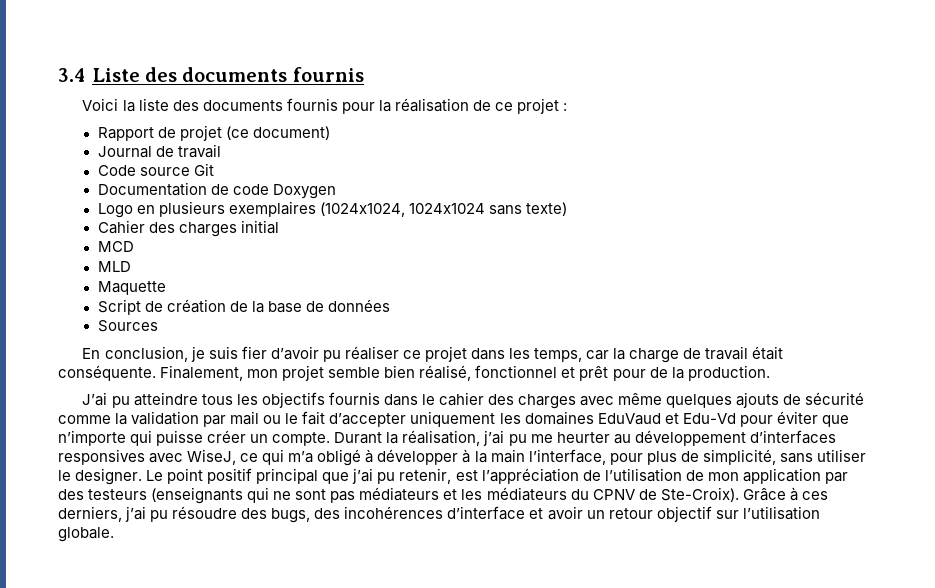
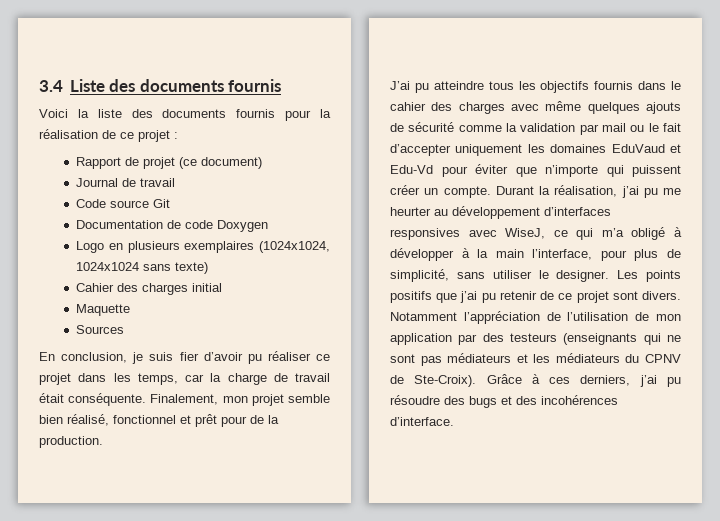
- MCD
- MLD
- Script de création de la base de données
- J’ai pu atteindre tous les objectifs fournis dans le cahier des charges avec même quelques ajouts de sécurité comme la validation par mail ou le fait d’accepter uniquement les domaines EduVaud et Edu-Vd pour éviter que n’importe qui puisse créer un compte.
+ J’ai pu atteindre tous les objectifs fournis dans le cahier des charges avec même quelques ajouts de sécurité comme la validation par mail ou le fait d’accepter uniquement les domaines EduVaud et Edu-Vd pour éviter que n’importe qui puissent créer un compte.
- Le point positif principal que j’ai pu retenir, est l’appréciation de l’utilisation de mon application par des testeurs (enseignants qui ne sont pas médiateurs et les médiateurs du CPNV de Ste-Croix).
+ Les points positifs que j’ai pu retenir de ce projet sont divers. Notamment l’appréciation de l’utilisation de mon application par des testeurs (enseignants qui ne sont pas médiateurs et les médiateurs du CPNV de Ste-Croix).
- Grâce à ces derniers, j’ai pu résoudre des bugs, des incohérences d’interface et avoir un retour objectif sur l’utilisation globale.
+ Grâce à ces derniers, j’ai pu résoudre des bugs et des incohérences d’interface.

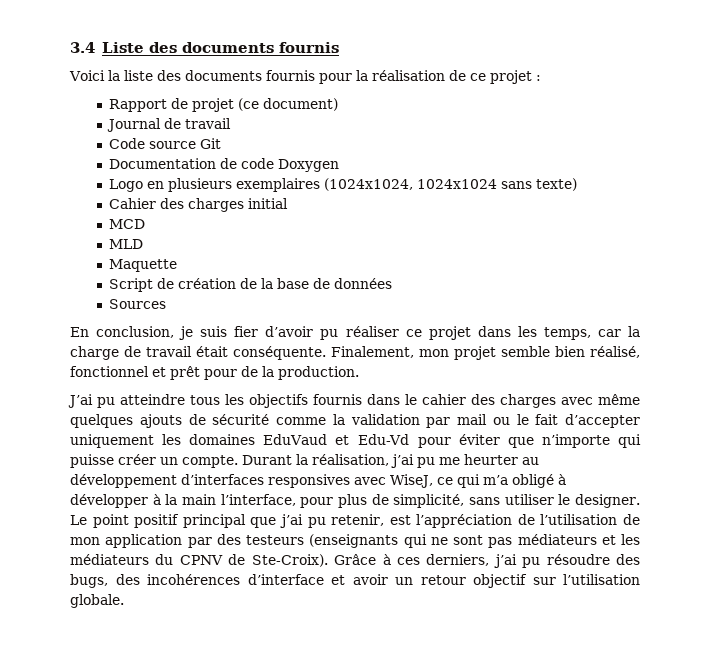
+ MCD
+ MLD
+ Script de création de la base de données
- J’ai pu atteindre tous les objectifs fournis dans le cahier des charges avec même quelques ajouts de sécurité comme la validation par mail ou le fait d’accepter uniquement les domaines EduVaud et Edu-Vd pour éviter que n’importe qui puissent créer un compte.
+ J’ai pu atteindre tous les objectifs fournis dans le cahier des charges avec même quelques ajouts de sécurité comme la validation par mail ou le fait d’accepter uniquement les domaines EduVaud et Edu-Vd pour éviter que n’importe qui puisse créer un compte.
- Les points positifs que j’ai pu retenir de ce projet sont divers. Notamment l’appréciation de l’utilisation de mon application par des testeurs (enseignants qui ne sont pas médiateurs et les médiateurs du CPNV de Ste-Croix).
+ Le point positif principal que j’ai pu retenir, est l’appréciation de l’utilisation de mon application par des testeurs (enseignants qui ne sont pas médiateurs et les médiateurs du CPNV de Ste-Croix).
- Grâce à ces derniers, j’ai pu résoudre des bugs et des incohérences d’interface.
+ Grâce à ces derniers, j’ai pu résoudre des bugs, des incohérences d’interface et avoir un retour objectif sur l’utilisation globale.

